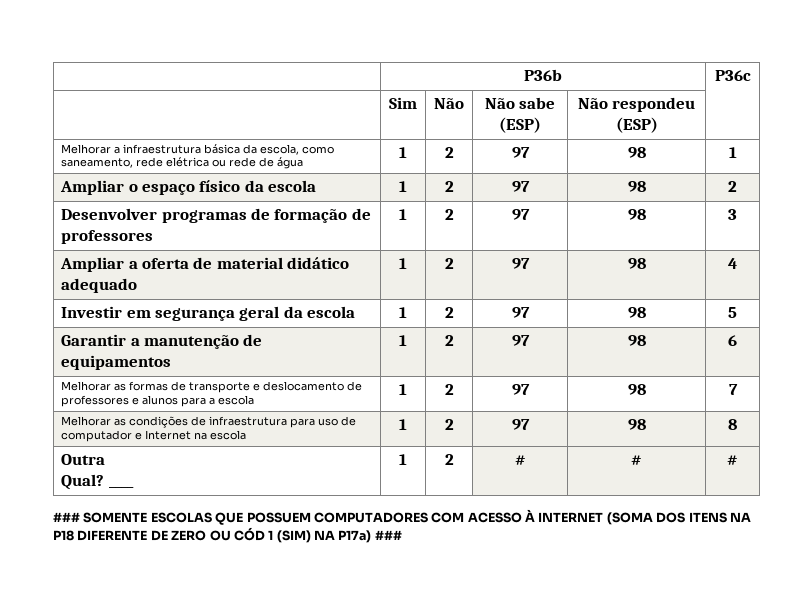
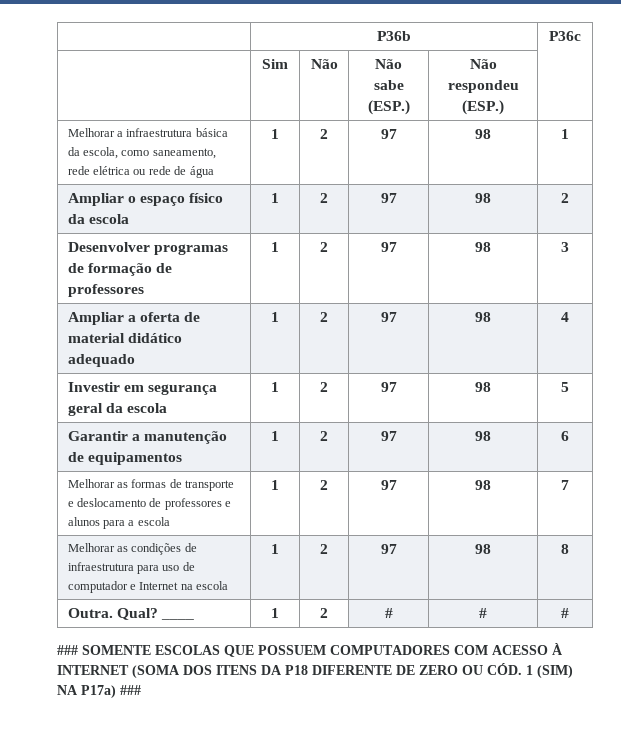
- | Sim | Não | Não sabe (ESP) | Não respondeu (ESP) |
+ | Sim | Não | Não sabe (ESP.) | Não respondeu (ESP.) |
- Outra
- Qual? ____ | 1 | 2 | # | # | #
+ Outra. Qual? ____ | 1 | 2 | # | # | #
- ### SOMENTE ESCOLAS QUE POSSUEM COMPUTADORES COM ACESSO À INTERNET (SOMA DOS ITENS NA P18 DIFERENTE DE ZERO OU CÓD 1 (SIM) NA P17a) ###
+ ### SOMENTE ESCOLAS QUE POSSUEM COMPUTADORES COM ACESSO À INTERNET (SOMA DOS ITENS DA P18 DIFERENTE DE ZERO OU CÓD. 1 (SIM) NA P17a) ###

